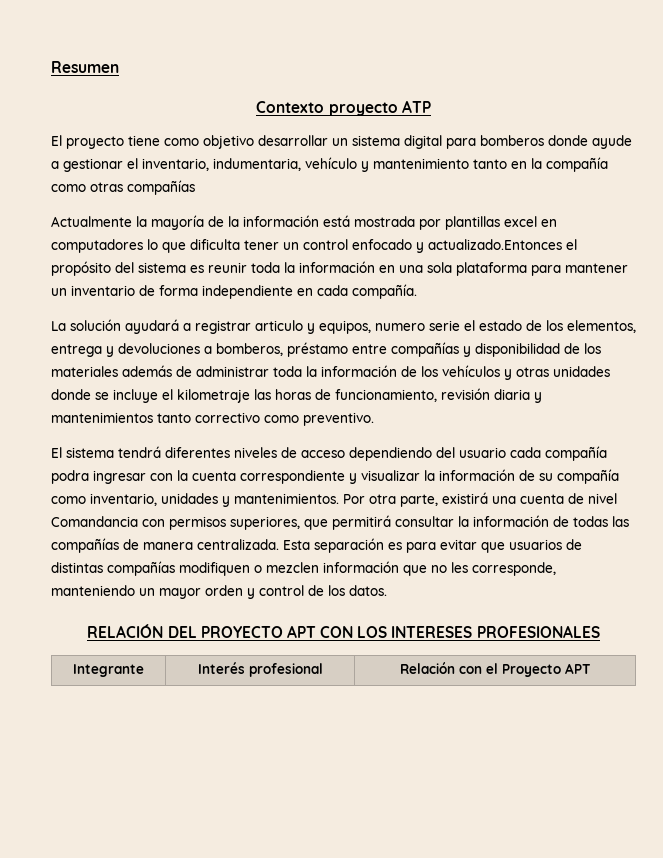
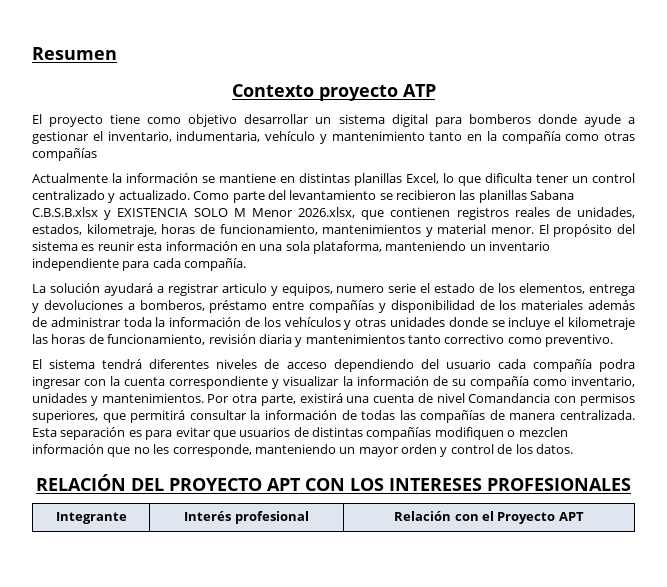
- Actualmente la mayoría de la información está mostrada por plantillas excel en computadores lo que dificulta tener un control enfocado y actualizado.Entonces el propósito del sistema es reunir toda la información en una sola plataforma para mantener un inventario de forma independiente en cada compañía.
+ Actualmente la información se mantiene en distintas planillas Excel, lo que dificulta tener un control centralizado y actualizado. Como parte del levantamiento se recibieron las planillas Sabana C.B.S.B.xlsx y EXISTENCIA SOLO M Menor 2026.xlsx, que contienen registros reales de unidades, estados, kilometraje, horas de funcionamiento, mantenimientos y material menor. El propósito del sistema es reunir esta información en una sola plataforma, manteniendo un inventario independiente para cada compañía.

